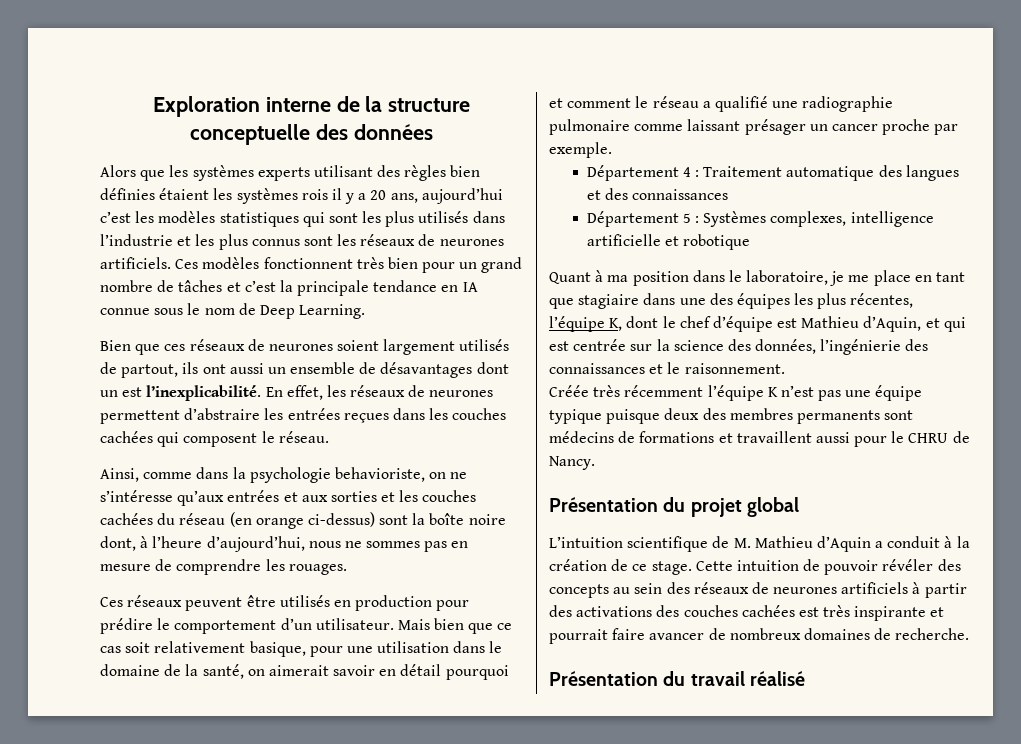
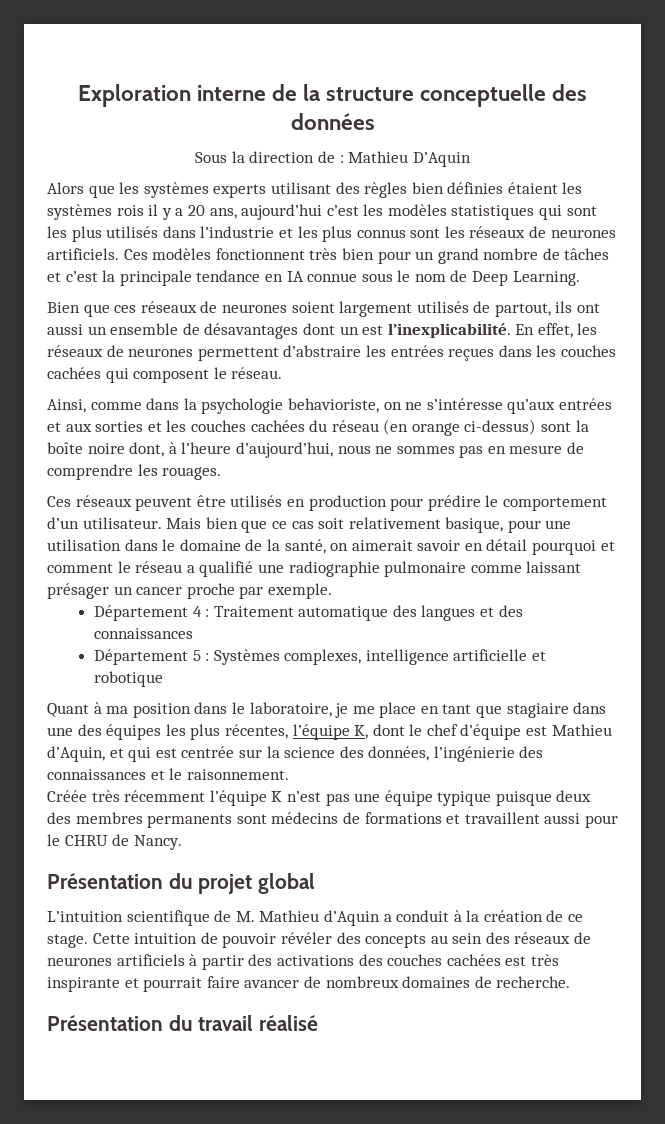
+ Sous la direction de : Mathieu D’Aquin

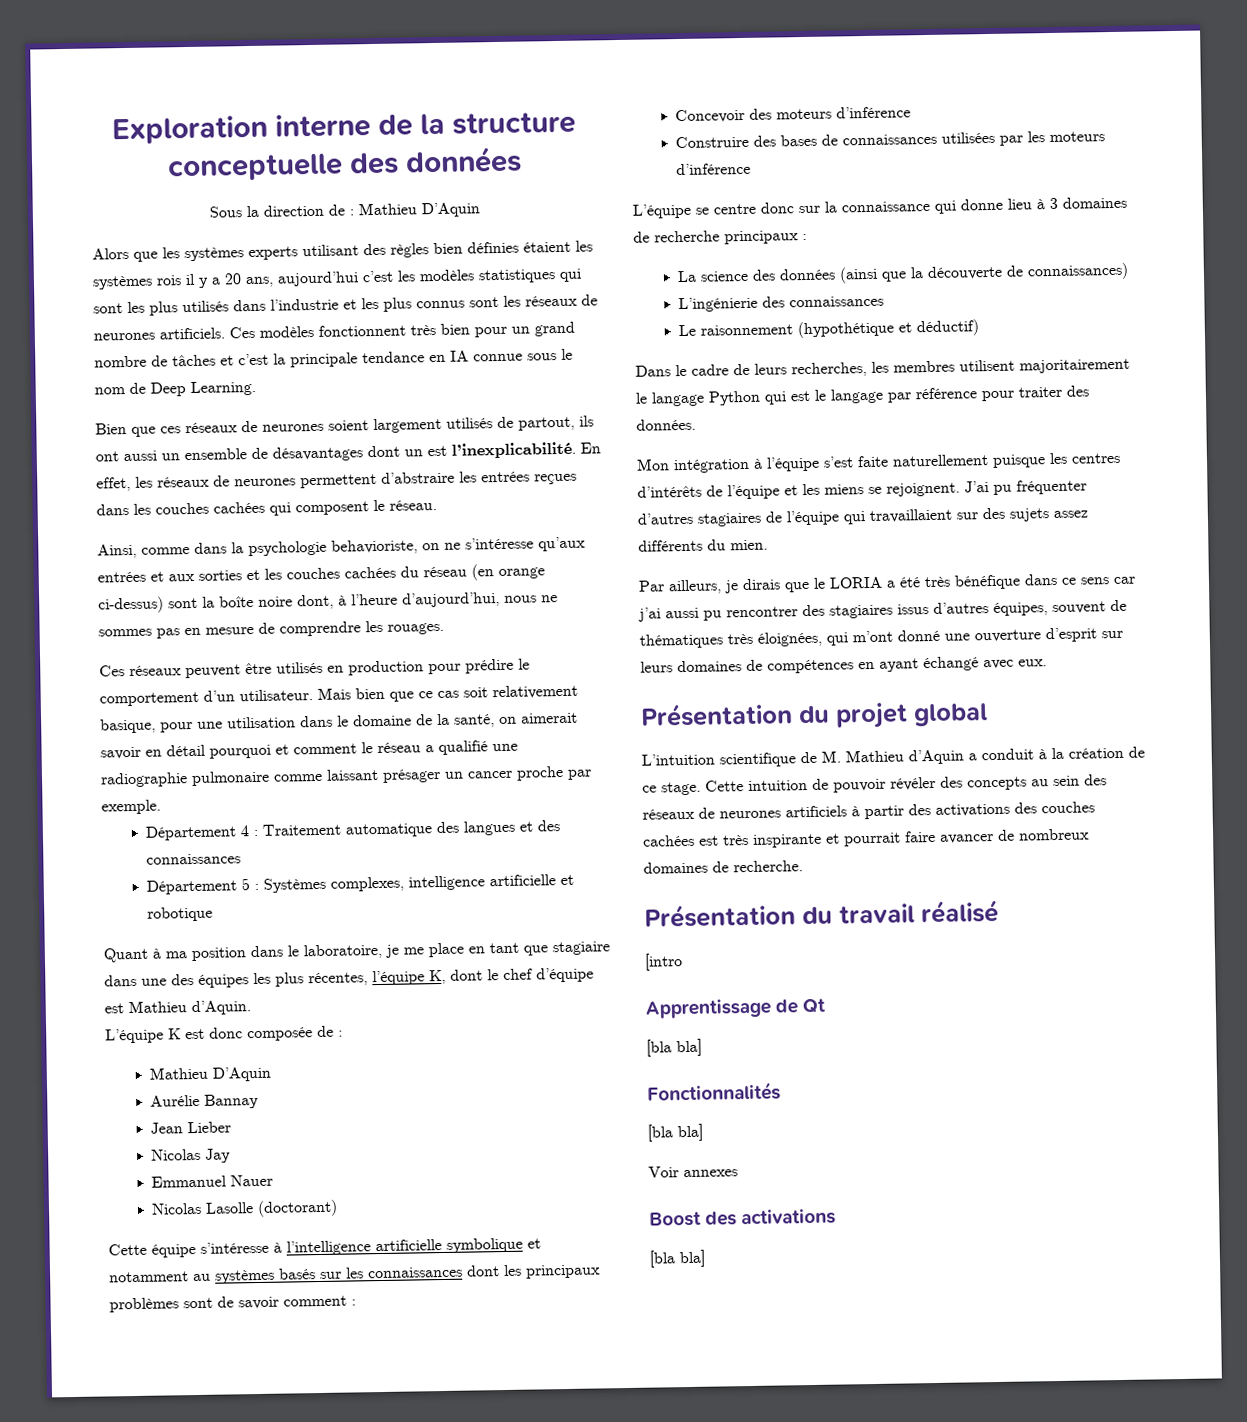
- Quant à ma position dans le laboratoire, je me place en tant que stagiaire dans une des équipes les plus récentes, l’équipe K, dont le chef d’équipe est Mathieu d’Aquin, et qui est centrée sur la science des données, l’ingénierie des connaissances et le raisonnement.
- Créée très récemment l’équipe K n’est pas une équipe typique puisque deux des membres permanents sont médecins de formations et travaillent aussi pour le CHRU de Nancy.
+ Quant à ma position dans le laboratoire, je me place en tant que stagiaire dans une des équipes les plus récentes, l’équipe K, dont le chef d’équipe est Mathieu d’Aquin.
+ L’équipe K est donc composée de :
+ Mathieu D’Aquin
+ Aurélie Bannay
+ Jean Lieber
+ Nicolas Jay
+ Emmanuel Nauer
+ Nicolas Lasolle (doctorant)
+ Cette équipe s’intéresse à l’intelligence artificielle symbolique et notamment au systèmes basés sur les connaissances dont les principaux problèmes sont de savoir comment :
+ Concevoir des moteurs d’inférence
+ Construire des bases de connaissances utilisées par les moteurs d’inférence
+ L’équipe se centre donc sur la connaissance qui donne lieu à 3 domaines de recherche principaux :
+ La science des données (ainsi que la découverte de connaissances)
+ L’ingénierie des connaissances
+ Le raisonnement (hypothétique et déductif)
+ Dans le cadre de leurs recherches, les membres utilisent majoritairement le langage Python qui est le langage par référence pour traiter des données.
+ Mon intégration à l’équipe s’est faite naturellement puisque les centres d’intérêts de l’équipe et les miens se rejoignent. J’ai pu fréquenter d’autres stagiaires de l’équipe qui travaillaient sur des sujets assez différents du mien.
+ Par ailleurs, je dirais que le LORIA a été très bénéfique dans ce sens car j’ai aussi pu rencontrer des stagiaires issus d’autres équipes, souvent de thématiques très éloignées, qui m’ont donné une ouverture d’esprit sur leurs domaines de compétences en ayant échangé avec eux.
+ [intro
+ Apprentissage de Qt
+ [bla bla]
+ Fonctionnalités
+ [bla bla]
+ Voir annexes
+ Boost des activations
+ [bla bla]

